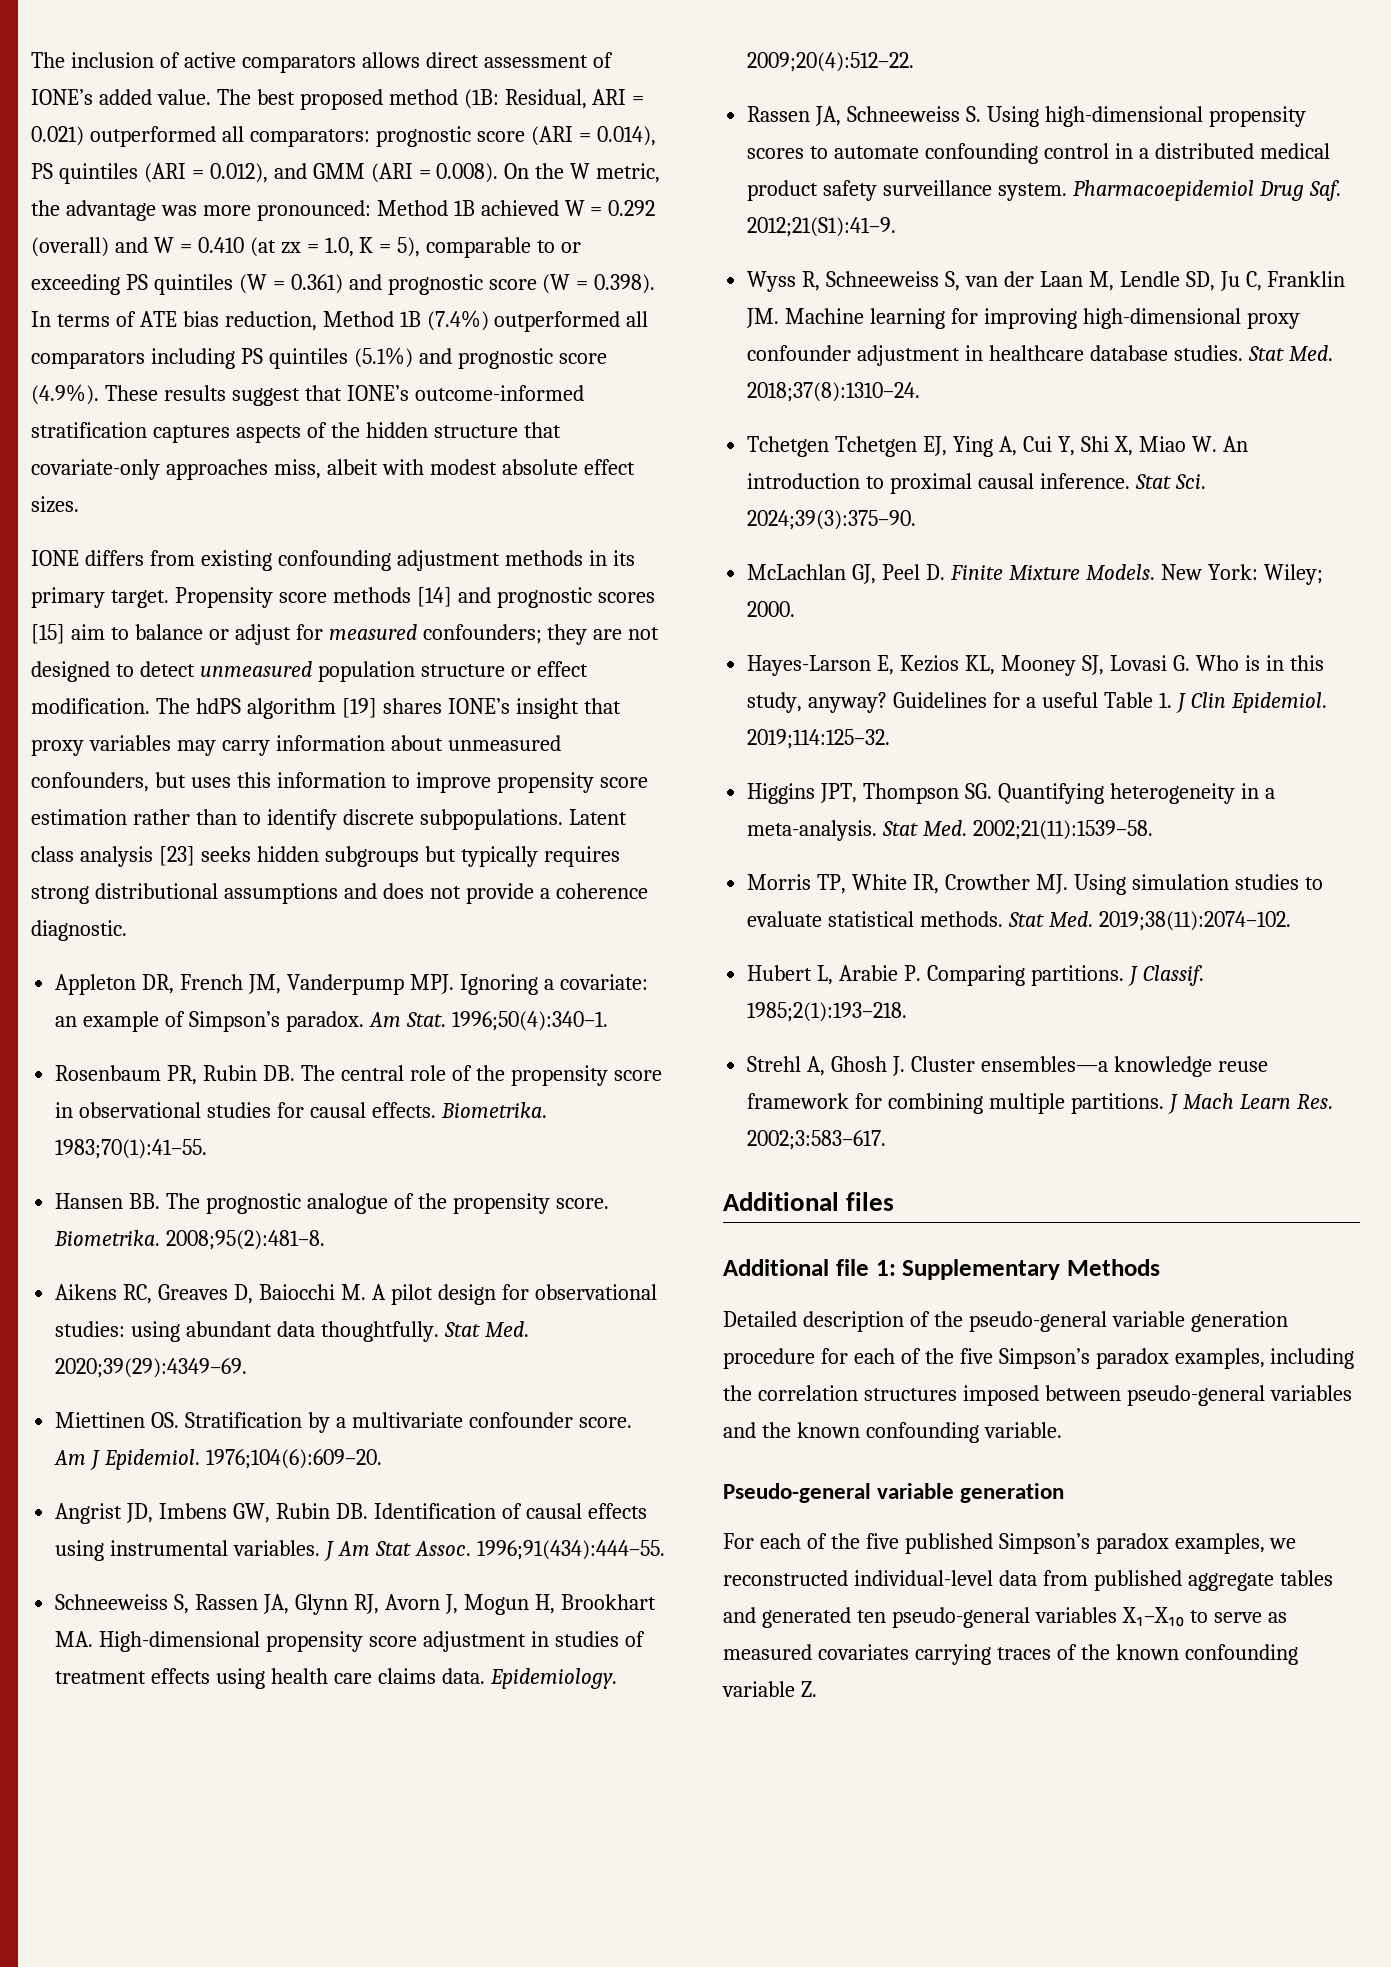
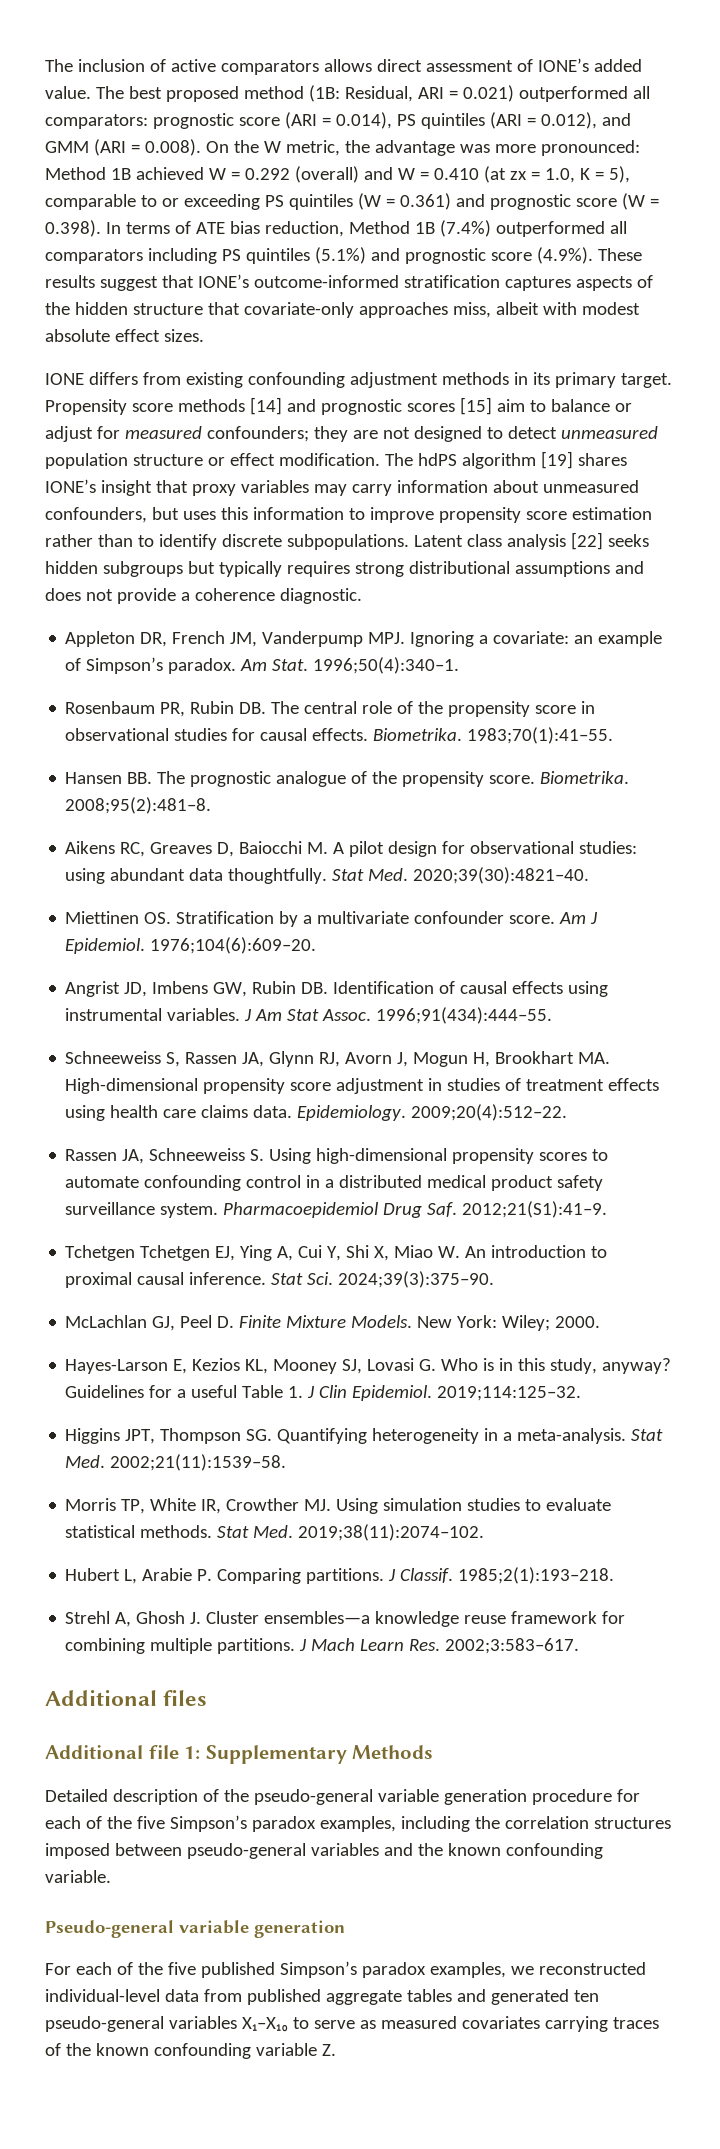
- Latent class analysis [23] seeks hidden subgroups but typically requires strong distributional assumptions and does not provide a coherence diagnostic.
+ Latent class analysis [22] seeks hidden subgroups but typically requires strong distributional assumptions and does not provide a coherence diagnostic.
- Stat Med. 2020;39(29):4349–69.
+ Stat Med. 2020;39(30):4821–40.
- Wyss R, Schneeweiss S, van der Laan M, Lendle SD, Ju C, Franklin JM. Machine learning for improving high-dimensional proxy confounder adjustment in healthcare database studies. Stat Med. 2018;37(8):1310–24.

